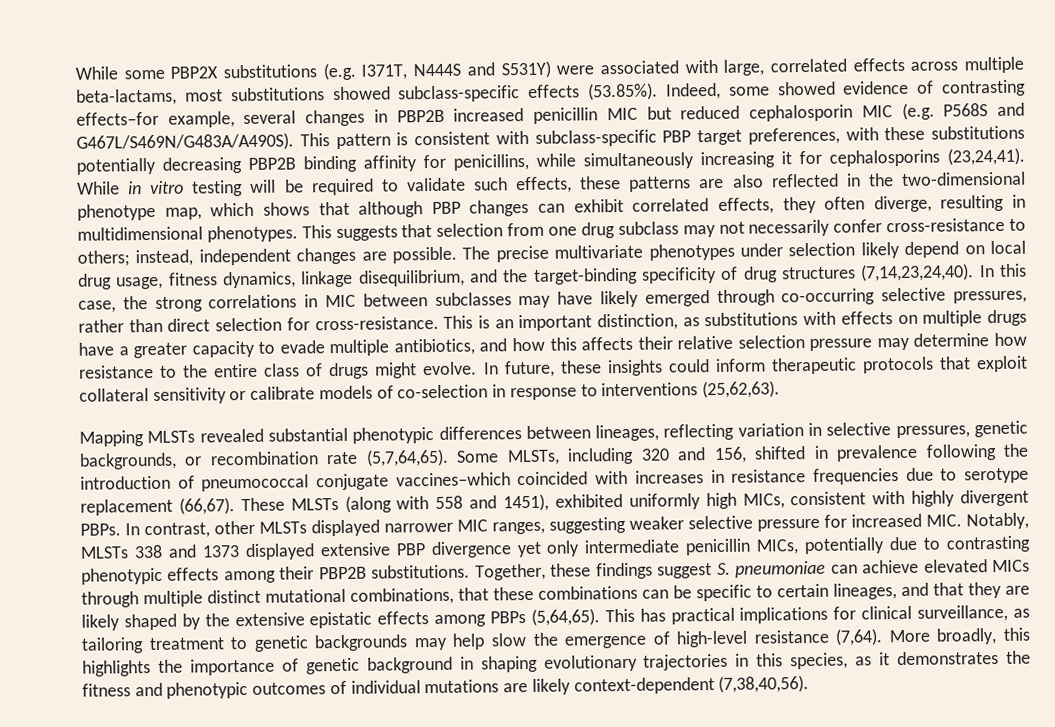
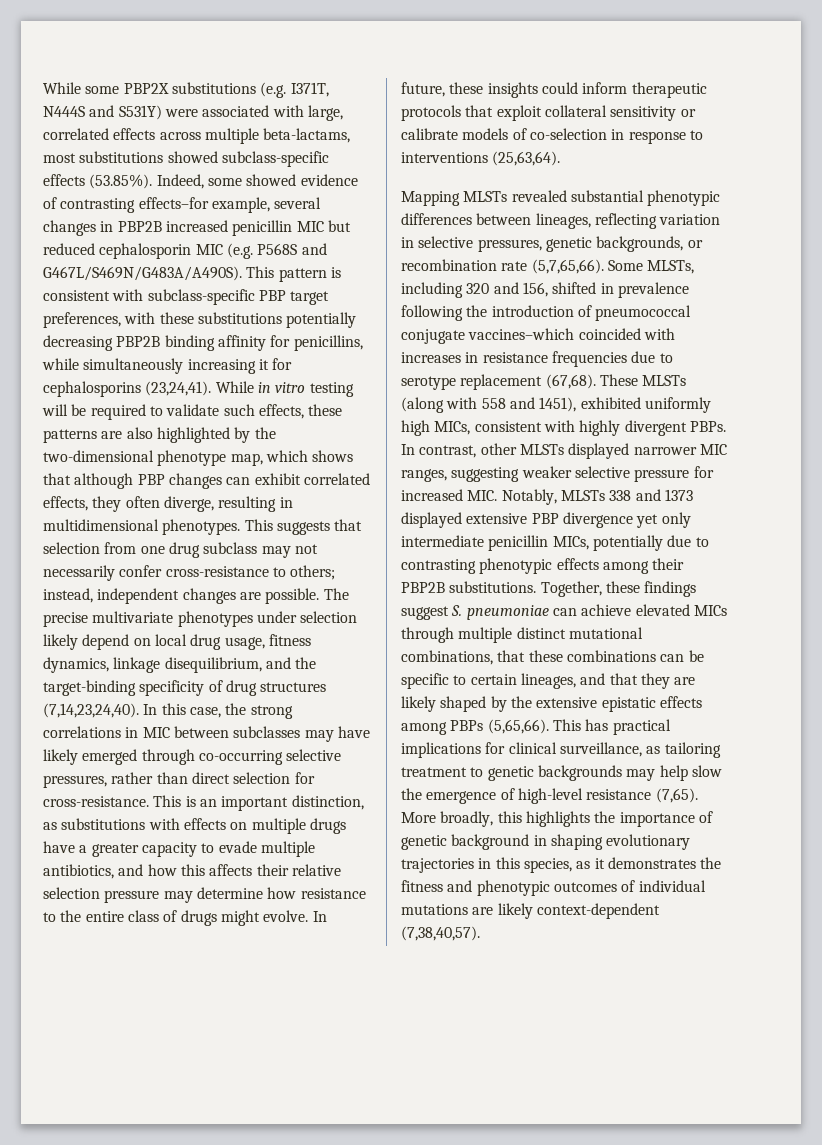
- While in vitro testing will be required to validate such effects, these patterns are also reflected in the two-dimensional phenotype map, which shows that although PBP changes can exhibit correlated effects, they often diverge, resulting in multidimensional phenotypes.
+ While in vitro testing will be required to validate such effects, these patterns are also highlighted by the two-dimensional phenotype map, which shows that although PBP changes can exhibit correlated effects, they often diverge, resulting in multidimensional phenotypes.
- In future, these insights could inform therapeutic protocols that exploit collateral sensitivity or calibrate models of co-selection in response to interventions (25,62,63).
+ In future, these insights could inform therapeutic protocols that exploit collateral sensitivity or calibrate models of co-selection in response to interventions (25,63,64).
- Mapping MLSTs revealed substantial phenotypic differences between lineages, reflecting variation in selective pressures, genetic backgrounds, or recombination rate (5,7,64,65).
+ Mapping MLSTs revealed substantial phenotypic differences between lineages, reflecting variation in selective pressures, genetic backgrounds, or recombination rate (5,7,65,66).
- Some MLSTs, including 320 and 156, shifted in prevalence following the introduction of pneumococcal conjugate vaccines–which coincided with increases in resistance frequencies due to serotype replacement (66,67).
+ Some MLSTs, including 320 and 156, shifted in prevalence following the introduction of pneumococcal conjugate vaccines–which coincided with increases in resistance frequencies due to serotype replacement (67,68).
- Together, these findings suggest S. pneumoniae can achieve elevated MICs through multiple distinct mutational combinations, that these combinations can be specific to certain lineages, and that they are likely shaped by the extensive epistatic effects among PBPs (5,64,65).
+ Together, these findings suggest S. pneumoniae can achieve elevated MICs through multiple distinct mutational combinations, that these combinations can be specific to certain lineages, and that they are likely shaped by the extensive epistatic effects among PBPs (5,65,66).
- This has practical implications for clinical surveillance, as tailoring treatment to genetic backgrounds may help slow the emergence of high-level resistance (7,64).
+ This has practical implications for clinical surveillance, as tailoring treatment to genetic backgrounds may help slow the emergence of high-level resistance (7,65).
- More broadly, this highlights the importance of genetic background in shaping evolutionary trajectories in this species, as it demonstrates the fitness and phenotypic outcomes of individual mutations are likely context-dependent (7,38,40,56).
+ More broadly, this highlights the importance of genetic background in shaping evolutionary trajectories in this species, as it demonstrates the fitness and phenotypic outcomes of individual mutations are likely context-dependent (7,38,40,57).

